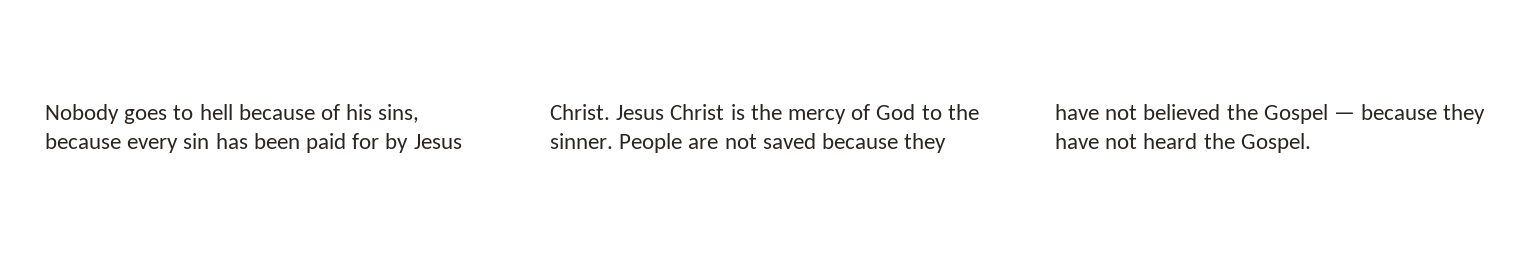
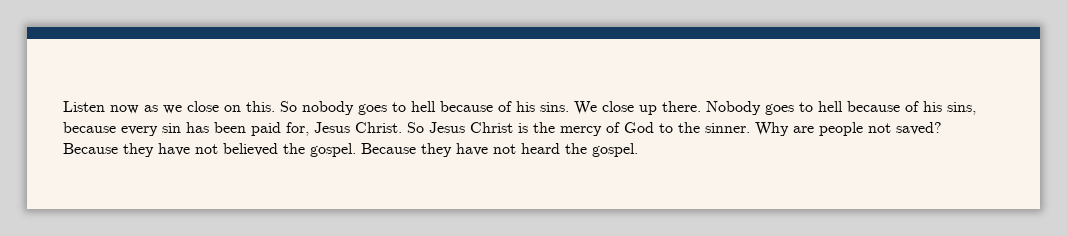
+ Listen now as we close on this. So nobody goes to hell because of his sins. We close up there.
- Nobody goes to hell because of his sins, because every sin has been paid for by Jesus Christ.
+ Nobody goes to hell because of his sins, because every sin has been paid for, Jesus Christ.
- Jesus Christ is the mercy of God to the sinner.
+ So Jesus Christ is the mercy of God to the sinner.
- People are not saved because they have not believed the Gospel — because they have not heard the Gospel.
+ Why are people not saved? Because they have not believed the gospel. Because they have not heard the gospel.

